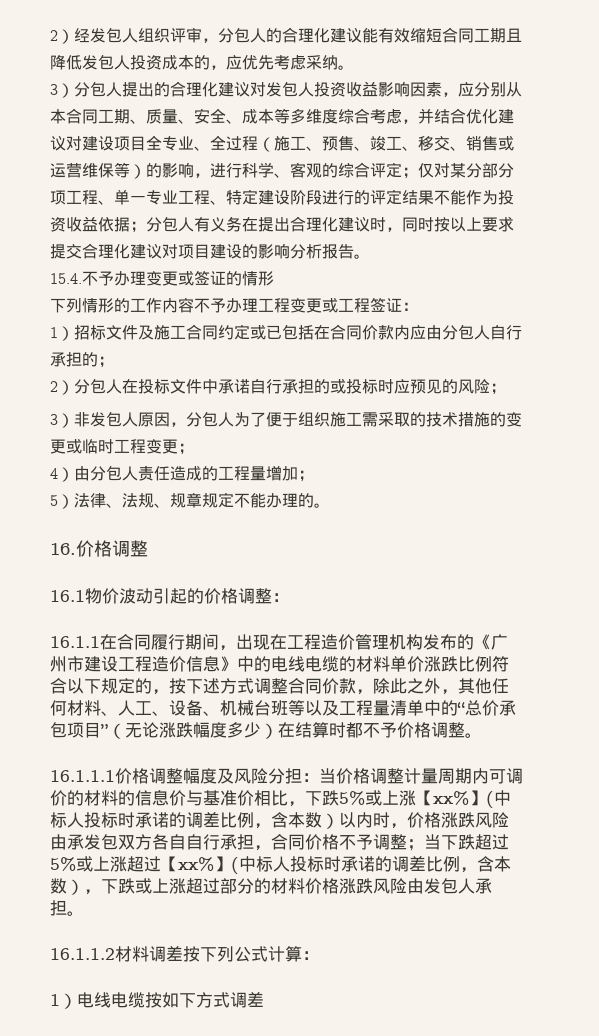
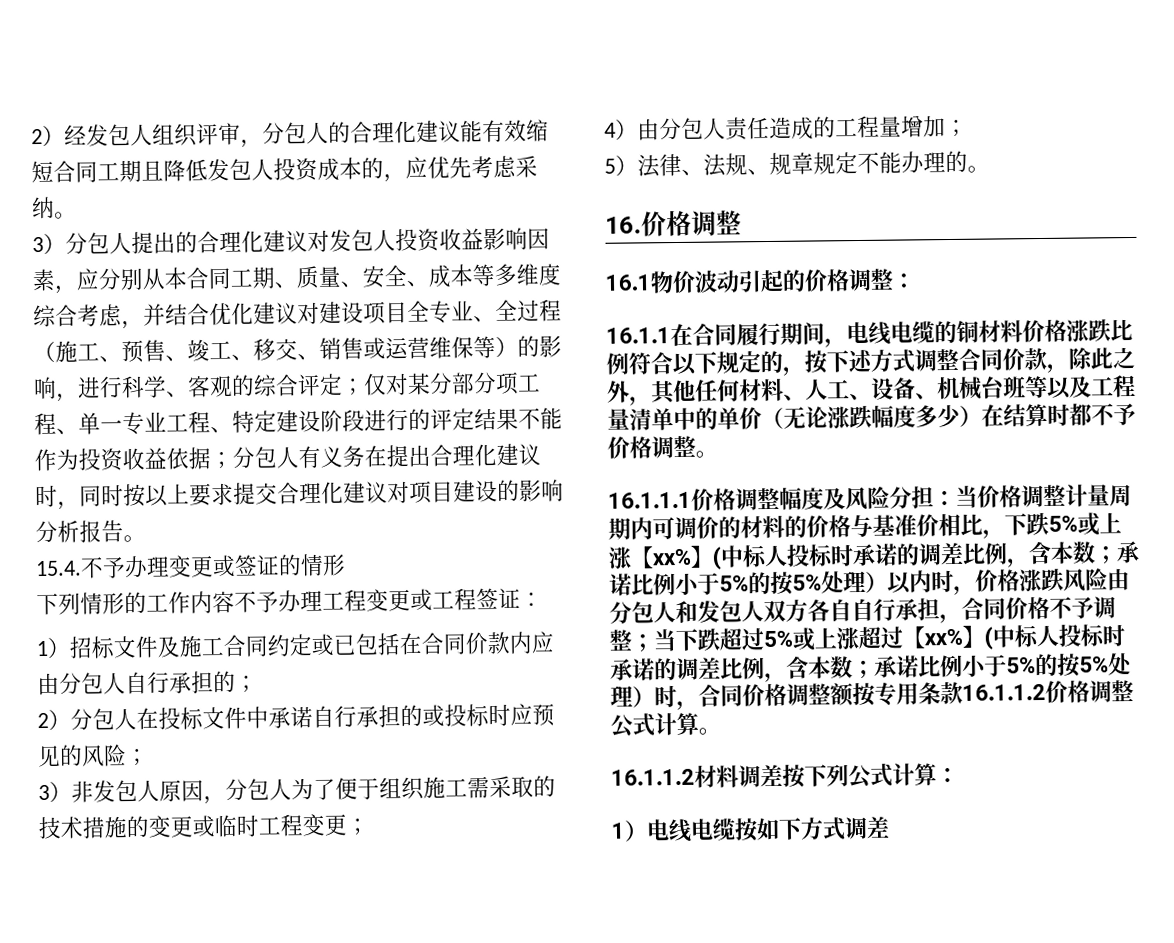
- 16.1.1在合同履行期间，出现在工程造价管理机构发布的《广州市建设工程造价信息》中的电线电缆的材料单价涨跌比例符合以下规定的，按下述方式调整合同价款，除此之外，其他任何材料、人工、设备、机械台班等以及工程量清单中的“总价承包项目”（无论涨跌幅度多少）在结算时都不予价格调整。
+ 16.1.1在合同履行期间，电线电缆的铜材料价格涨跌比例符合以下规定的，按下述方式调整合同价款，除此之外，其他任何材料、人工、设备、机械台班等以及工程量清单中的单价（无论涨跌幅度多少）在结算时都不予价格调整。
- 当价格调整计量周期内可调价的材料的信息价与基准价相比，下跌5%或上涨【xx%】(中标人投标时承诺的调差比例，含本数）以内时，价格涨跌风险由承发包双方各自自行承担，合同价格不予调整；
+ 当价格调整计量周期内可调价的材料的价格与基准价相比，下跌5%或上涨【xx%】(中标人投标时承诺的调差比例，含本数；承诺比例小于5%的按5%处理）以内时，价格涨跌风险由分包人和发包人双方各自自行承担，合同价格不予调整；
- 当下跌超过5%或上涨超过【xx%】(中标人投标时承诺的调差比例，含本数），下跌或上涨超过部分的材料价格涨跌风险由发包人承担。
+ 当下跌超过5%或上涨超过【xx%】(中标人投标时承诺的调差比例，含本数；承诺比例小于5%的按5%处理）时，合同价格调整额按专用条款16.1.1.2价格调整公式计算。

